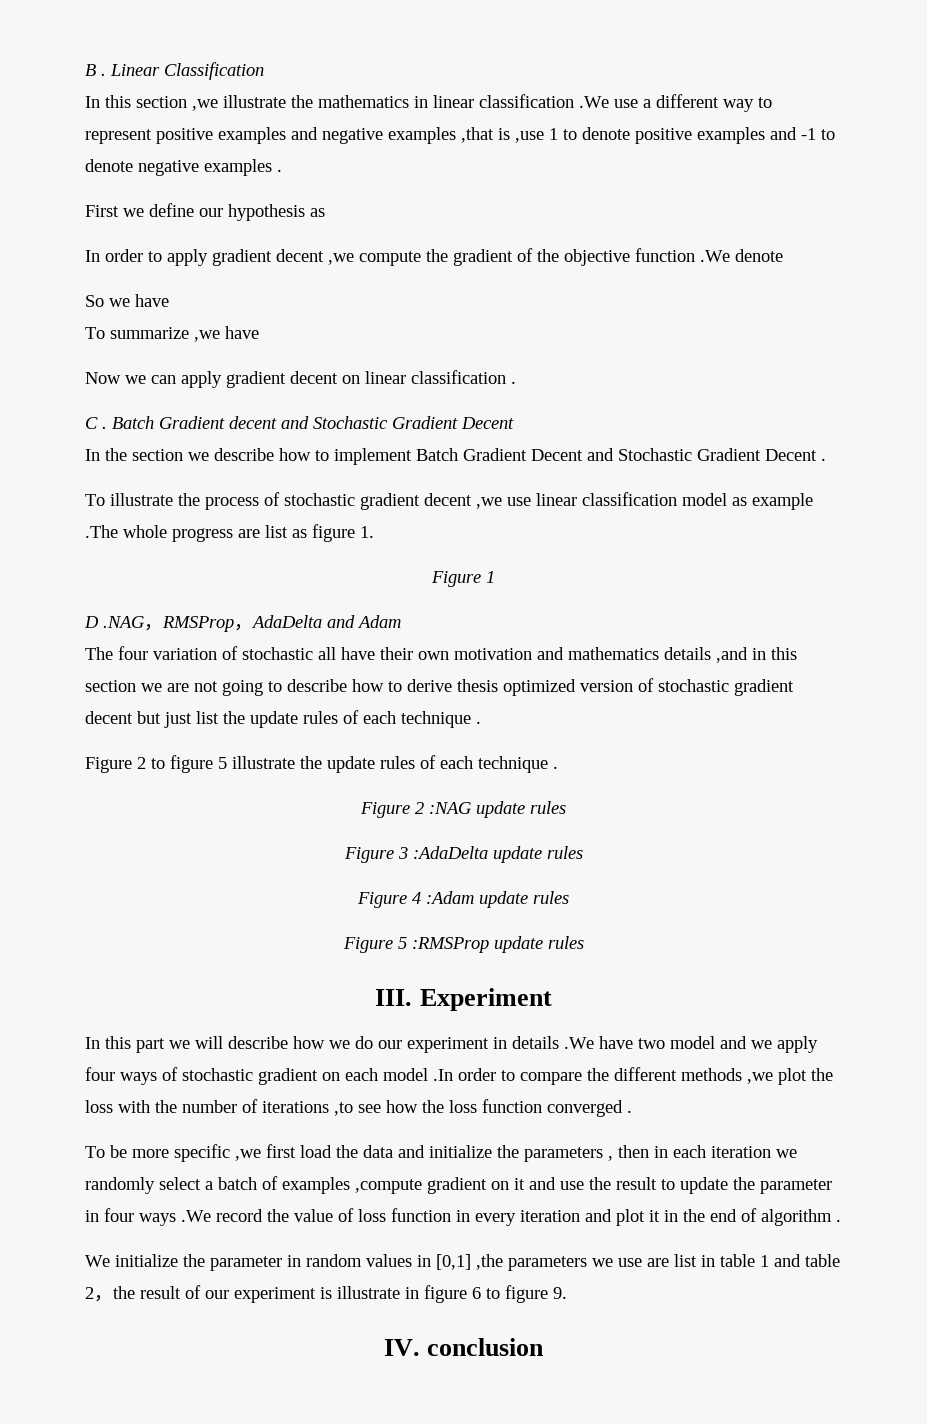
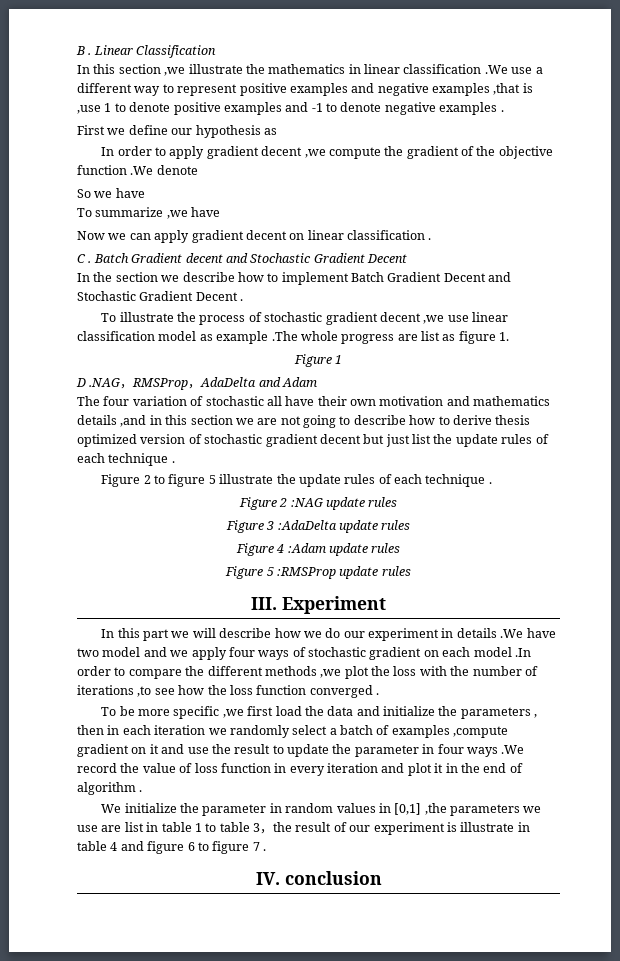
- We initialize the parameter in random values in [0,1] ,the parameters we use are list in table 1 and table 2，the result of our experiment is illustrate in figure 6 to figure 9.
+ We initialize the parameter in random values in [0,1] ,the parameters we use are list in table 1 to table 3，the result of our experiment is illustrate in table 4 and figure 6 to figure 7 .

